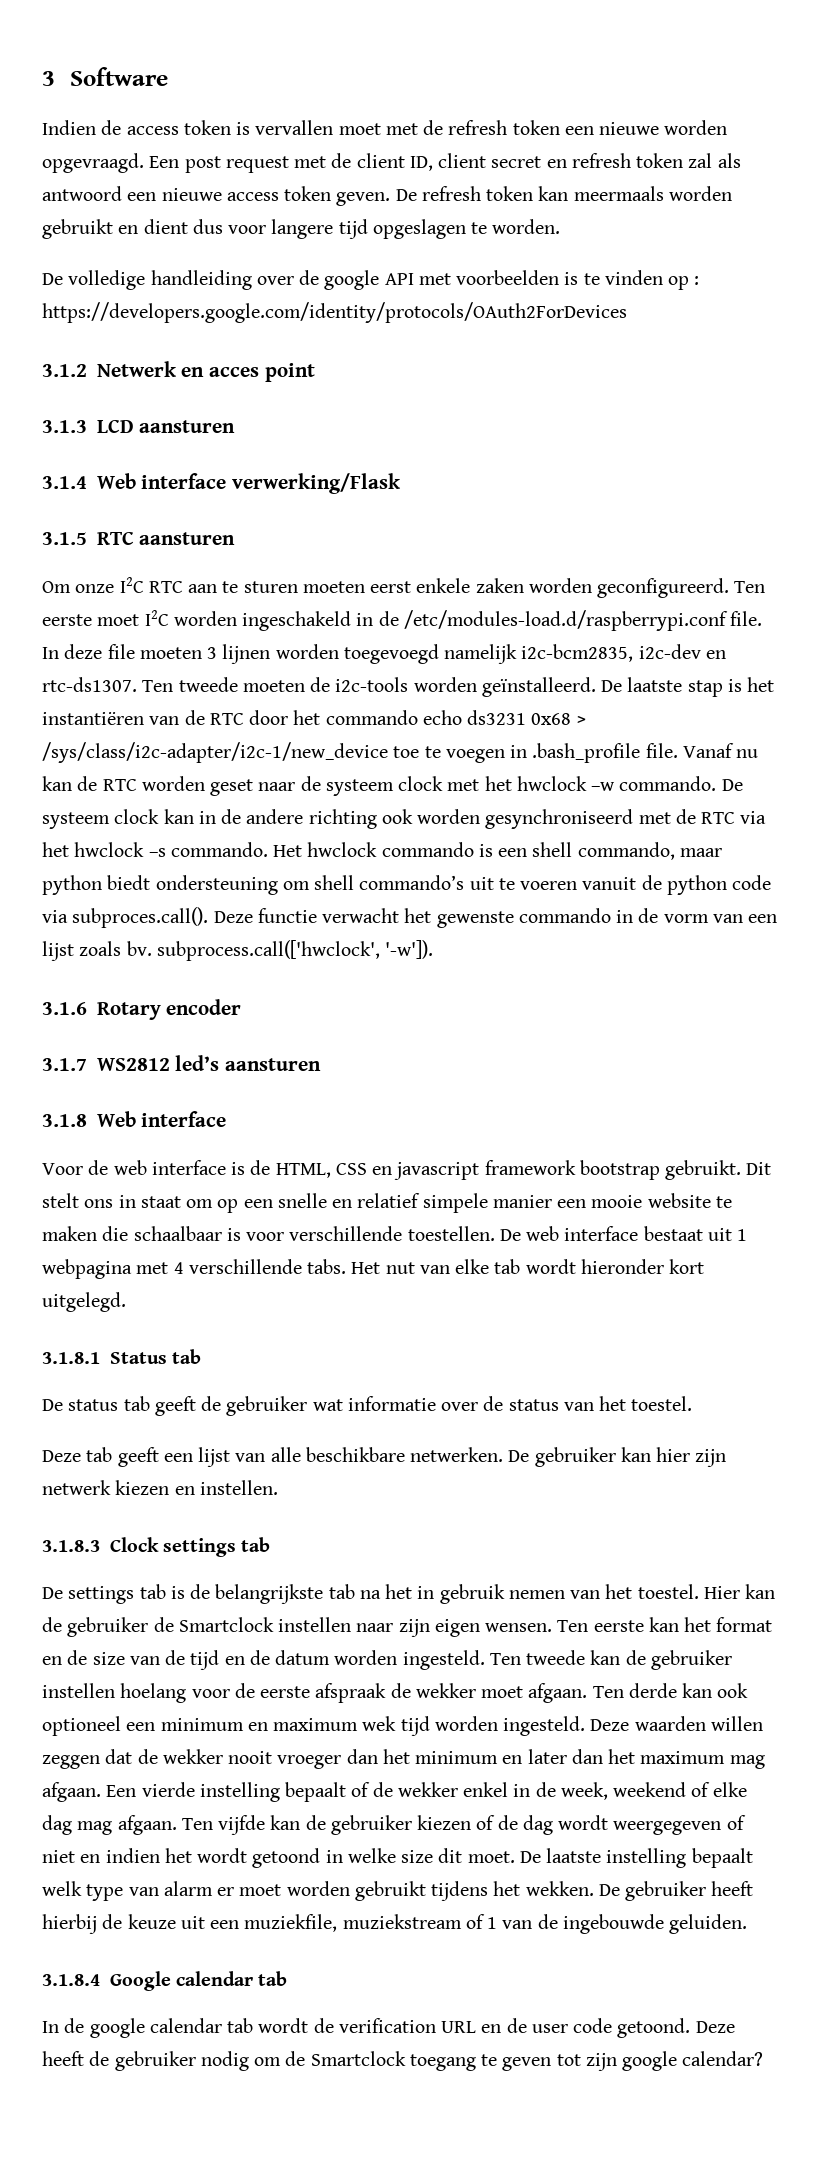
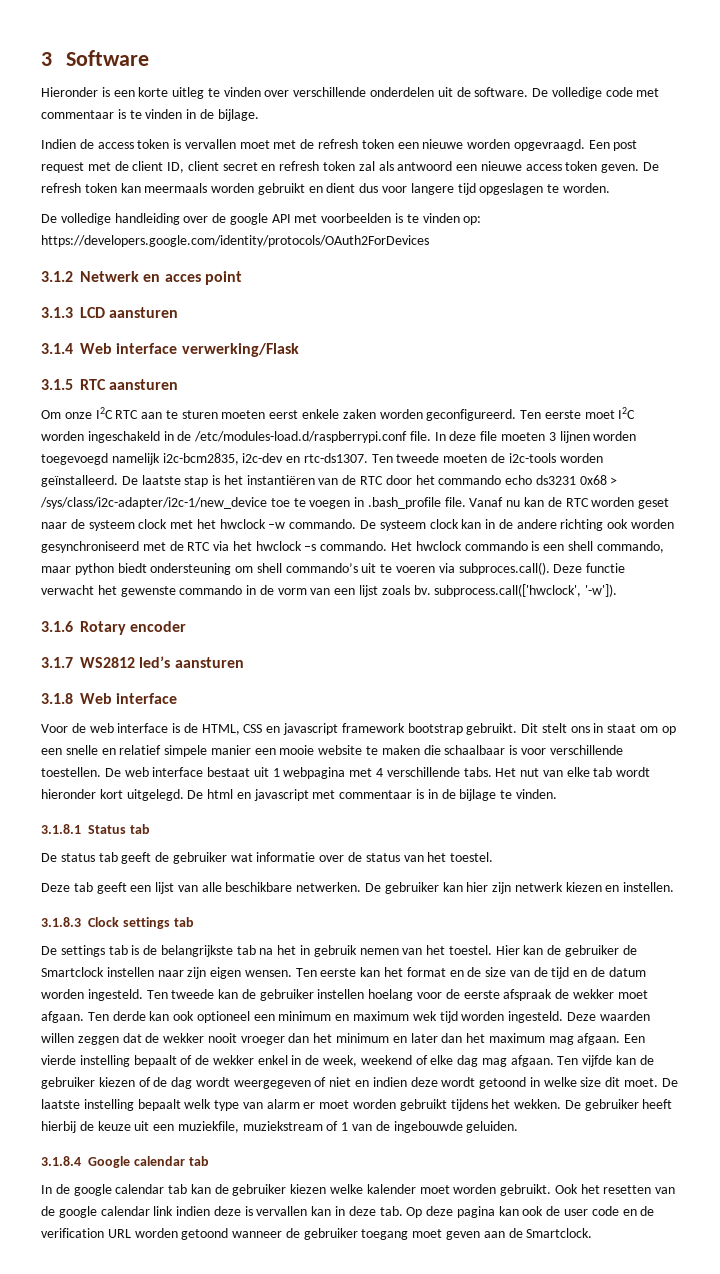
+ Hieronder is een korte uitleg te vinden over verschillende onderdelen uit de software. De volledige code met commentaar is te vinden in de bijlage.
- De volledige handleiding over de google API met voorbeelden is te vinden op : https://developers.google.com/identity/protocols/OAuth2ForDevices
+ De volledige handleiding over de google API met voorbeelden is te vinden op: https://developers.google.com/identity/protocols/OAuth2ForDevices
- Het hwclock commando is een shell commando, maar python biedt ondersteuning om shell commando’s uit te voeren vanuit de python code via subproces.call(). Deze functie verwacht het gewenste commando in de vorm van een lijst zoals bv. subprocess.call(['hwclock', '-w']).
+ Het hwclock commando is een shell commando, maar python biedt ondersteuning om shell commando’s uit te voeren via subproces.call(). Deze functie verwacht het gewenste commando in de vorm van een lijst zoals bv. subprocess.call(['hwclock', '-w']).
+ De html en javascript met commentaar is in de bijlage te vinden.
- Ten vijfde kan de gebruiker kiezen of de dag wordt weergegeven of niet en indien het wordt getoond in welke size dit moet.
+ Ten vijfde kan de gebruiker kiezen of de dag wordt weergegeven of niet en indien deze wordt getoond in welke size dit moet.
- In de google calendar tab wordt de verification URL en de user code getoond. Deze heeft de gebruiker nodig om de Smartclock toegang te geven tot zijn google calendar?
+ In de google calendar tab kan de gebruiker kiezen welke kalender moet worden gebruikt. Ook het resetten van de google calendar link indien deze is vervallen kan in deze tab. Op deze pagina kan ook de user code en de verification URL worden getoond wanneer de gebruiker toegang moet geven aan de Smartclock.

